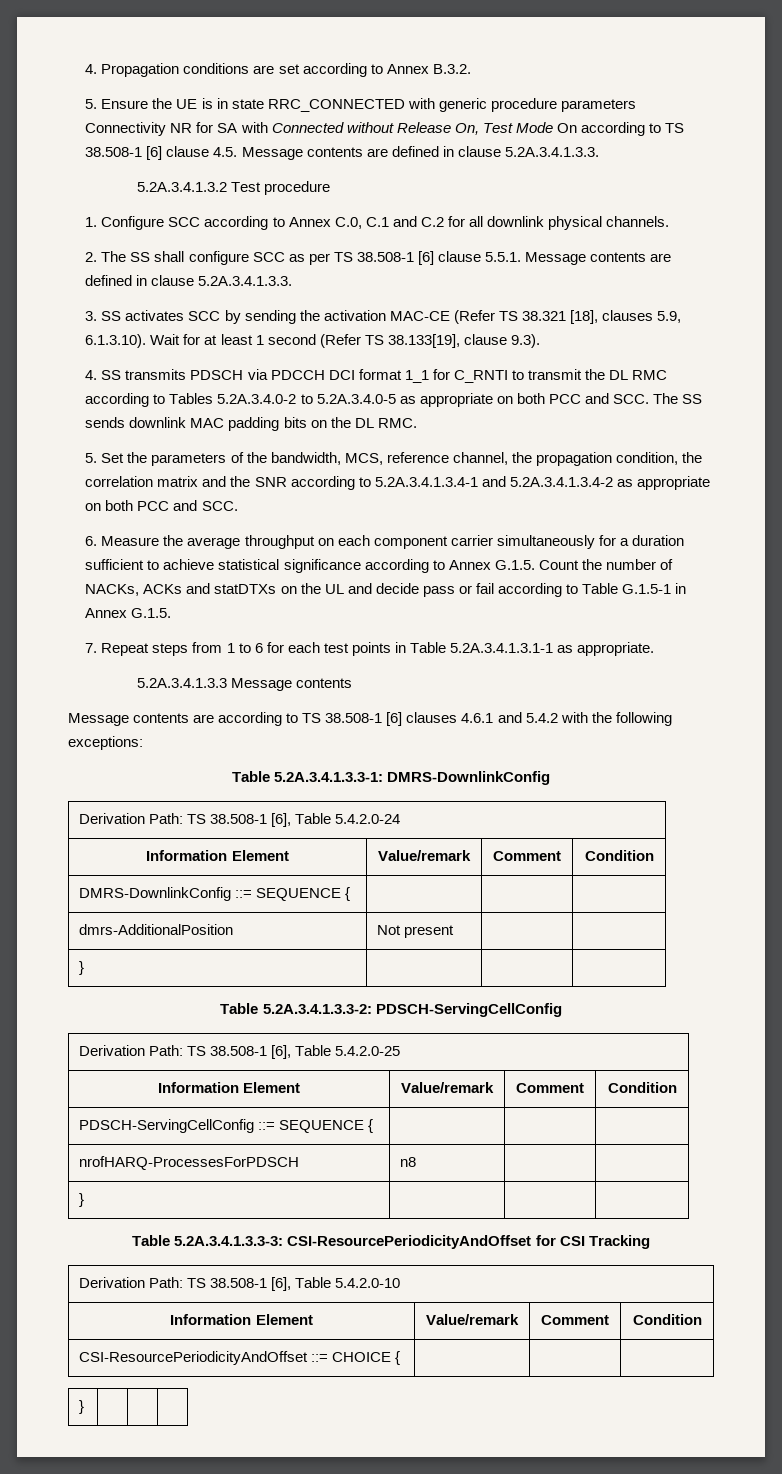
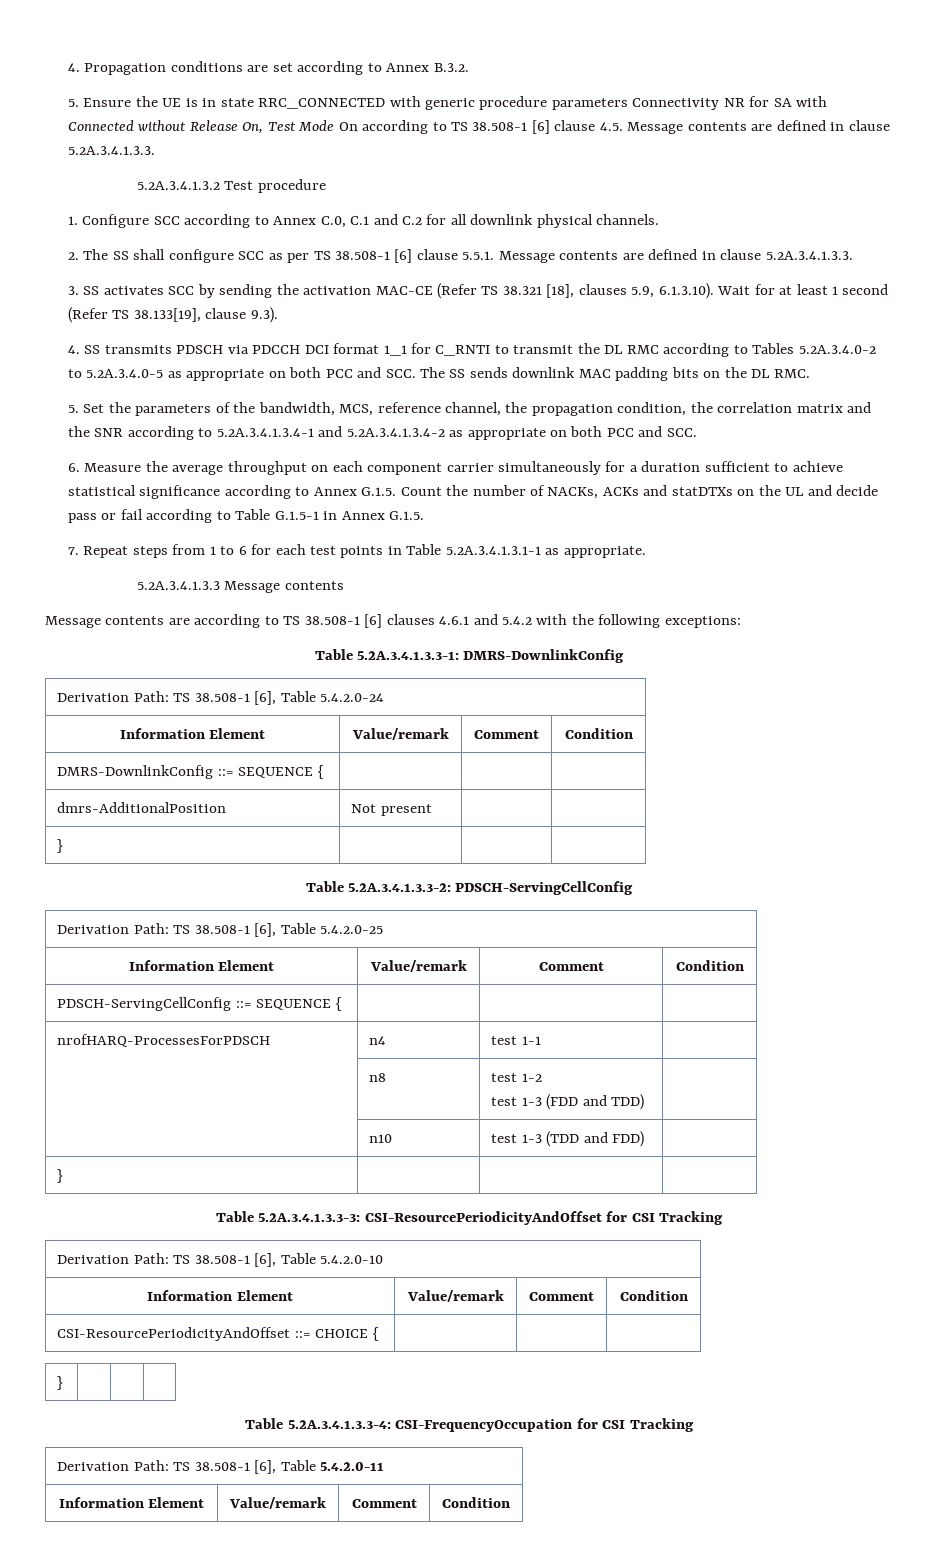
- nrofHARQ-ProcessesForPDSCH | n8 | |
+ nrofHARQ-ProcessesForPDSCH | n4 | test 1-1 |
+ | n8 | test 1-2
+ test 1-3 (FDD and TDD) |
+ | n10 | test 1-3 (TDD and FDD) |
+ Table 5.2A.3.4.1.3.3-4: CSI-FrequencyOccupation for CSI Tracking
+ Derivation Path: TS 38.508-1 [6], Table 5.4.2.0-11
+ Information Element | Value/remark | Comment | Condition

